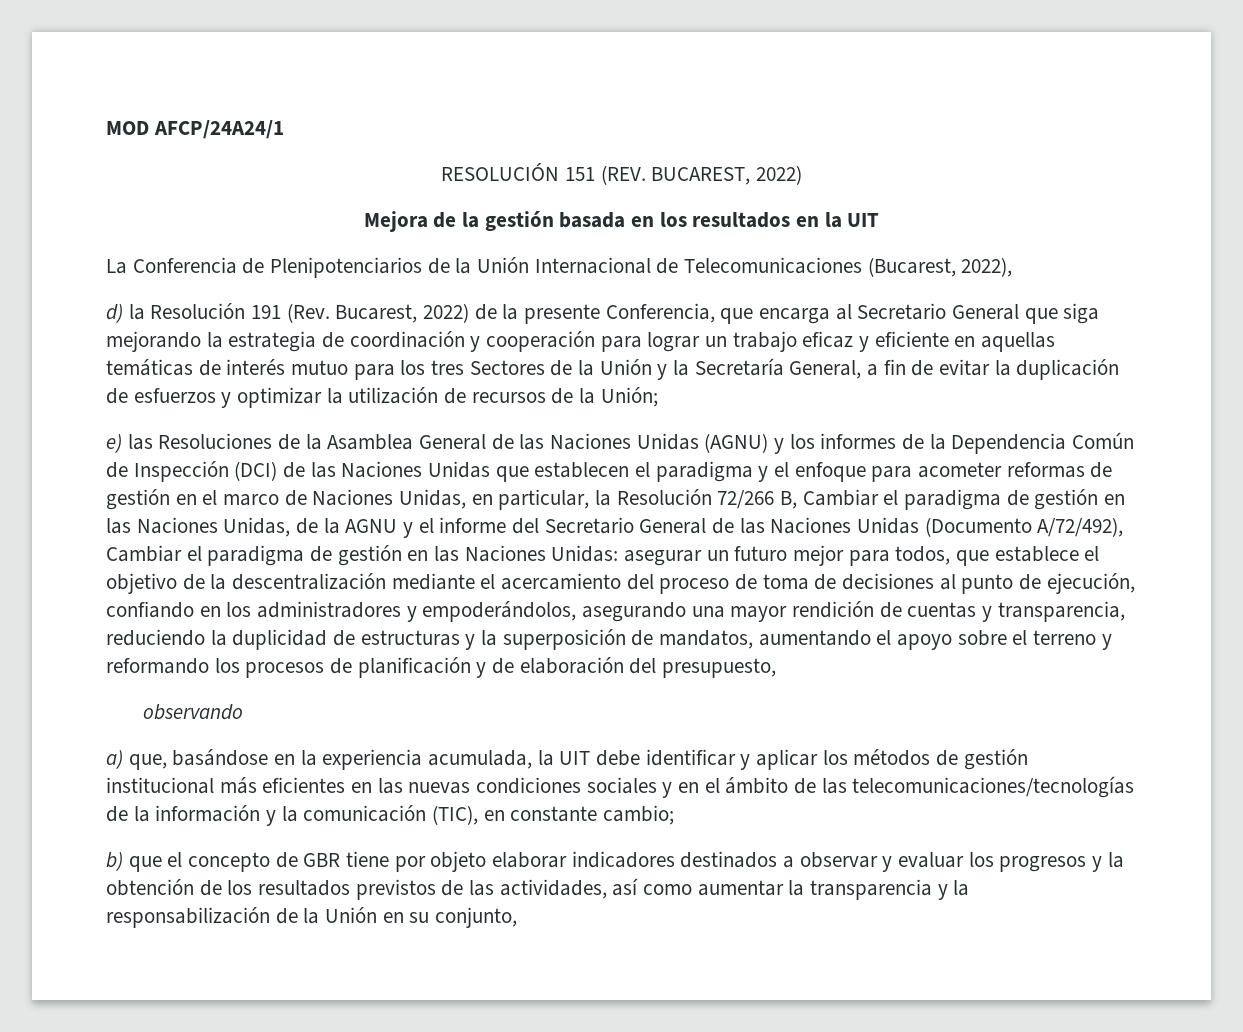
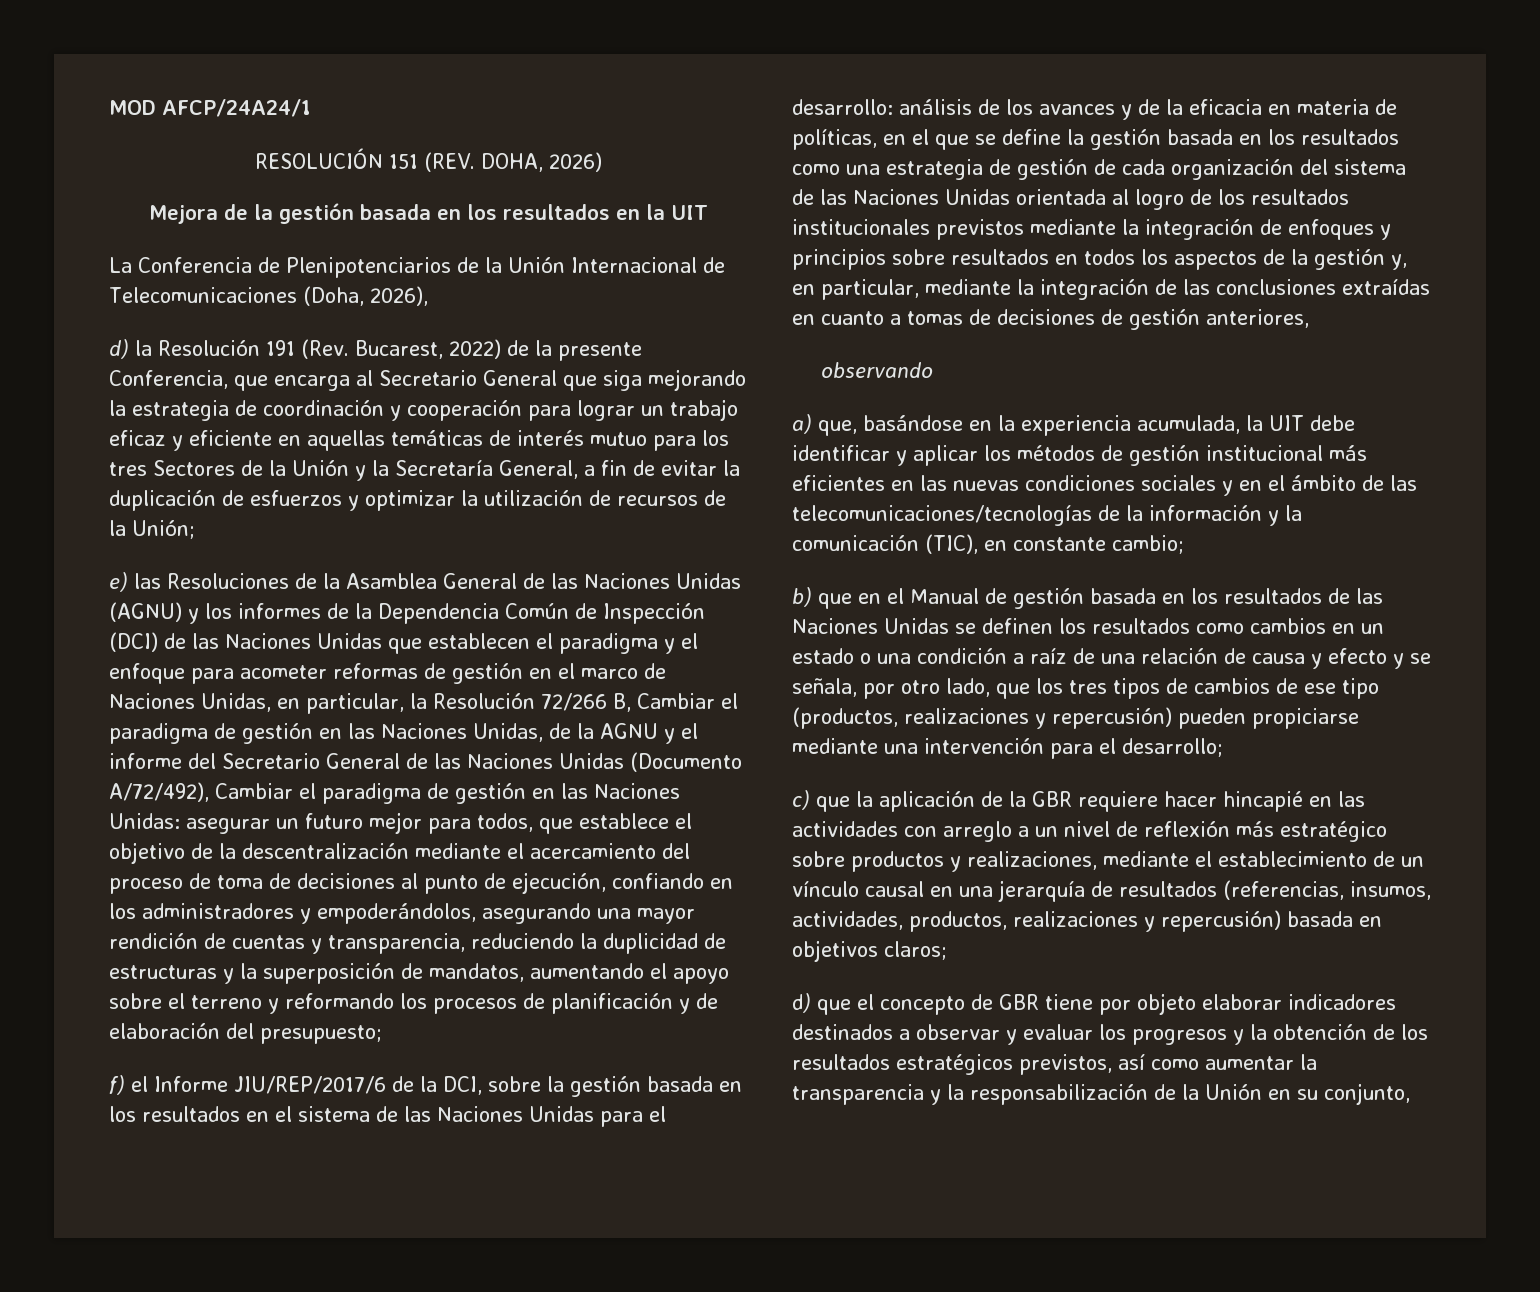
- RESOLUCIÓN 151 (REV. BUCAREST, 2022)
+ RESOLUCIÓN 151 (REV. DOHA, 2026)
- La Conferencia de Plenipotenciarios de la Unión Internacional de Telecomunicaciones (Bucarest, 2022),
+ La Conferencia de Plenipotenciarios de la Unión Internacional de Telecomunicaciones (Doha, 2026),
- asegurar un futuro mejor para todos, que establece el objetivo de la descentralización mediante el acercamiento del proceso de toma de decisiones al punto de ejecución, confiando en los administradores y empoderándolos, asegurando una mayor rendición de cuentas y transparencia, reduciendo la duplicidad de estructuras y la superposición de mandatos, aumentando el apoyo sobre el terreno y reformando los procesos de planificación y de elaboración del presupuesto,
+ asegurar un futuro mejor para todos, que establece el objetivo de la descentralización mediante el acercamiento del proceso de toma de decisiones al punto de ejecución, confiando en los administradores y empoderándolos, asegurando una mayor rendición de cuentas y transparencia, reduciendo la duplicidad de estructuras y la superposición de mandatos, aumentando el apoyo sobre el terreno y reformando los procesos de planificación y de elaboración del presupuesto;
+ f) el Informe JIU/REP/2017/6 de la DCI, sobre la gestión basada en los resultados en el sistema de las Naciones Unidas para el desarrollo: análisis de los avances y de la eficacia en materia de políticas, en el que se define la gestión basada en los resultados como una estrategia de gestión de cada organización del sistema de las Naciones Unidas orientada al logro de los resultados institucionales previstos mediante la integración de enfoques y principios sobre resultados en todos los aspectos de la gestión y, en particular, mediante la integración de las conclusiones extraídas en cuanto a tomas de decisiones de gestión anteriores,
- b) que el concepto de GBR tiene por objeto elaborar indicadores destinados a observar y evaluar los progresos y la obtención de los resultados previstos de las actividades, así como aumentar la transparencia y la responsabilización de la Unión en su conjunto,
+ b) que en el Manual de gestión basada en los resultados de las Naciones Unidas se definen los resultados como cambios en un estado o una condición a raíz de una relación de causa y efecto y se señala, por otro lado, que los tres tipos de cambios de ese tipo (productos, realizaciones y repercusión) pueden propiciarse mediante una intervención para el desarrollo;
+ c) que la aplicación de la GBR requiere hacer hincapié en las actividades con arreglo a un nivel de reflexión más estratégico sobre productos y realizaciones, mediante el establecimiento de un vínculo causal en una jerarquía de resultados (referencias, insumos, actividades, productos, realizaciones y repercusión) basada en objetivos claros;
+ d) que el concepto de GBR tiene por objeto elaborar indicadores destinados a observar y evaluar los progresos y la obtención de los resultados estratégicos previstos, así como aumentar la transparencia y la responsabilización de la Unión en su conjunto,

